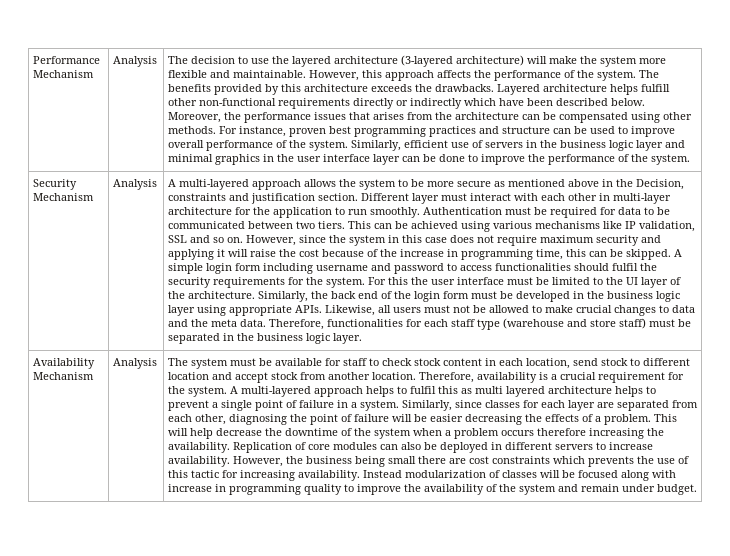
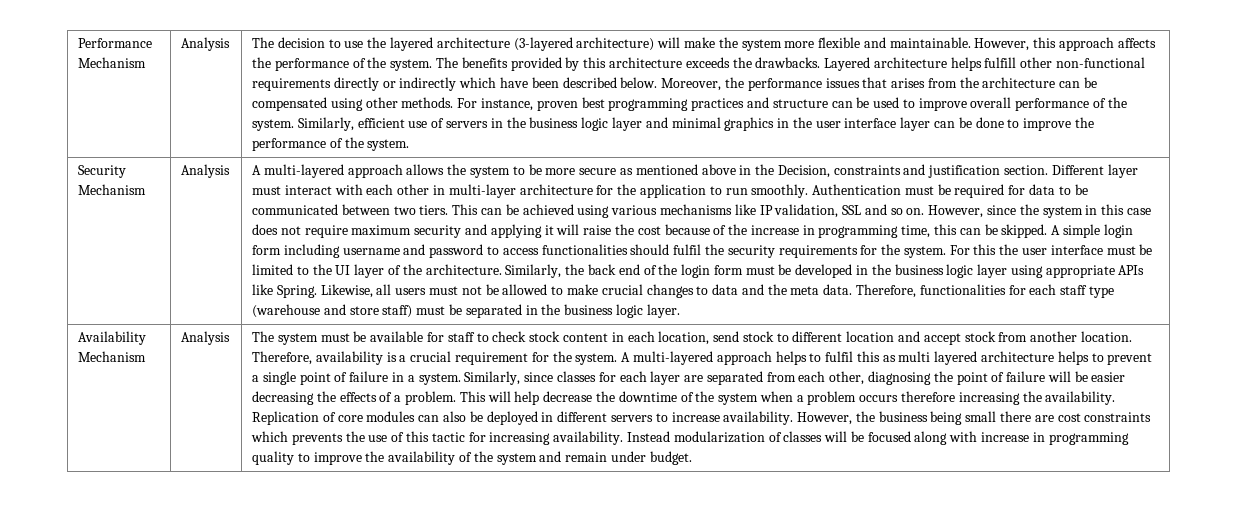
- Similarly, the back end of the login form must be developed in the business logic layer using appropriate APIs.
+ Similarly, the back end of the login form must be developed in the business logic layer using appropriate APIs like Spring.

